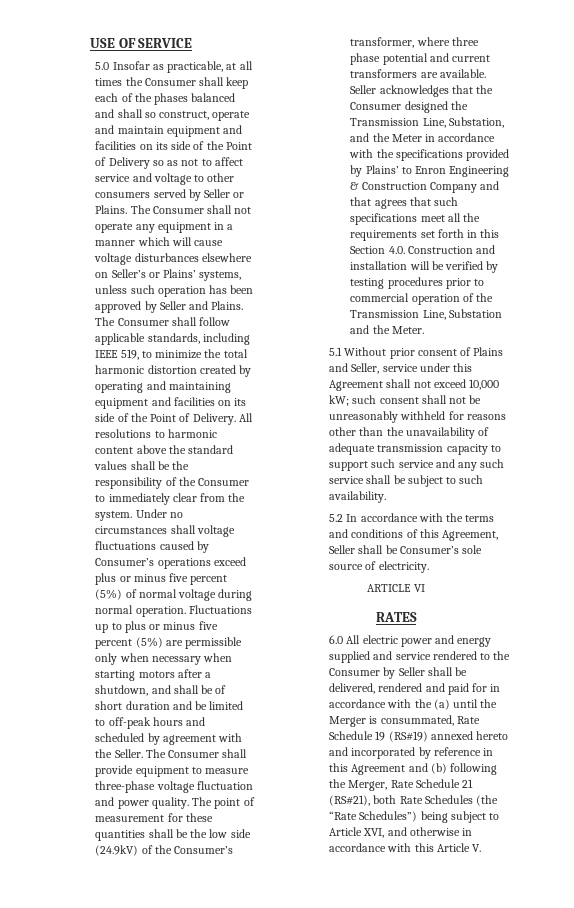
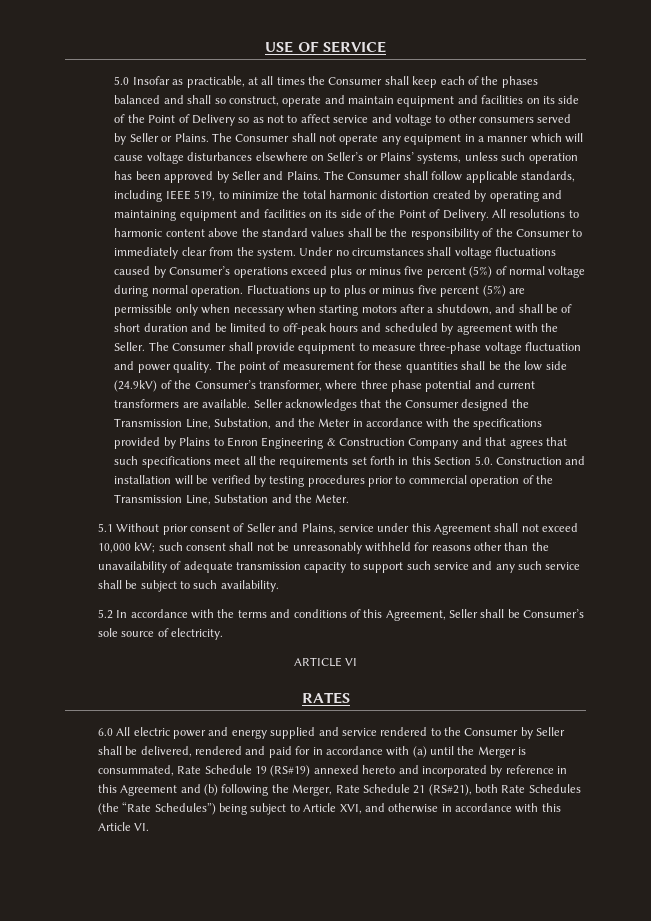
- Seller acknowledges that the Consumer designed the Transmission Line, Substation, and the Meter in accordance with the specifications provided by Plains’ to Enron Engineering & Construction Company and that agrees that such specifications meet all the requirements set forth in this Section 4.0. Construction and installation will be verified by testing procedures prior to commercial operation of the Transmission Line, Substation and the Meter.
+ Seller acknowledges that the Consumer designed the Transmission Line, Substation, and the Meter in accordance with the specifications provided by Plains to Enron Engineering & Construction Company and that agrees that such specifications meet all the requirements set forth in this Section 5.0. Construction and installation will be verified by testing procedures prior to commercial operation of the Transmission Line, Substation and the Meter.
- 5.1 Without prior consent of Plains and Seller, service under this Agreement shall not exceed 10,000 kW; such consent shall not be unreasonably withheld for reasons other than the unavailability of adequate transmission capacity to support such service and any such service shall be subject to such availability.
+ 5.1 Without prior consent of Seller and Plains, service under this Agreement shall not exceed 10,000 kW; such consent shall not be unreasonably withheld for reasons other than the unavailability of adequate transmission capacity to support such service and any such service shall be subject to such availability.
- 6.0 All electric power and energy supplied and service rendered to the Consumer by Seller shall be delivered, rendered and paid for in accordance with the (a) until the Merger is consummated, Rate Schedule 19 (RS#19) annexed hereto and incorporated by reference in this Agreement and (b) following the Merger, Rate Schedule 21 (RS#21), both Rate Schedules (the “Rate Schedules”) being subject to Article XVI, and otherwise in accordance with this Article V.
+ 6.0 All electric power and energy supplied and service rendered to the Consumer by Seller shall be delivered, rendered and paid for in accordance with (a) until the Merger is consummated, Rate Schedule 19 (RS#19) annexed hereto and incorporated by reference in this Agreement and (b) following the Merger, Rate Schedule 21 (RS#21), both Rate Schedules (the “Rate Schedules”) being subject to Article XVI, and otherwise in accordance with this Article VI.

